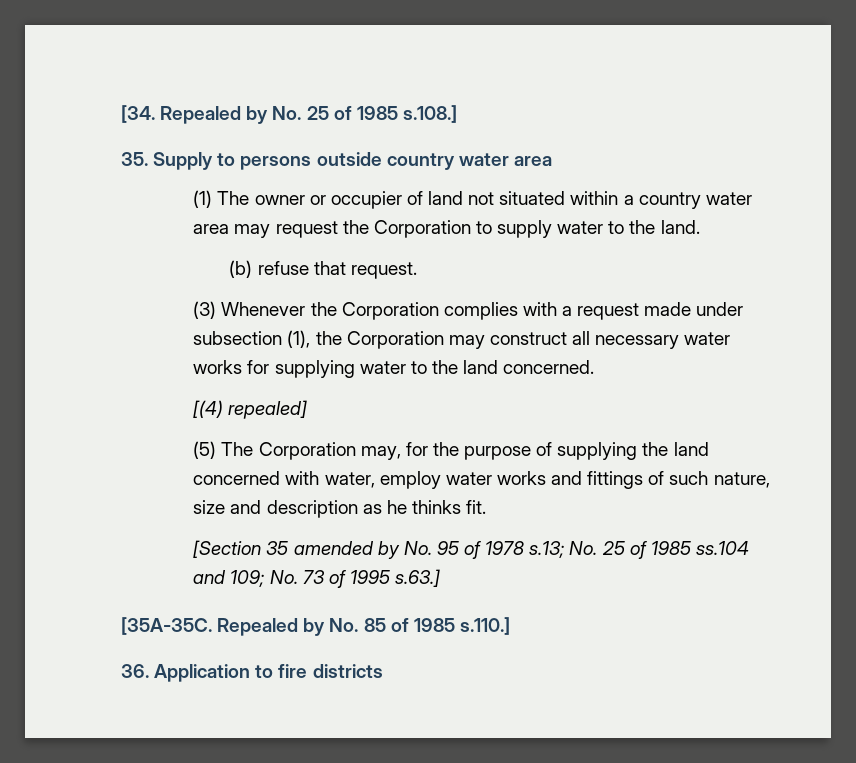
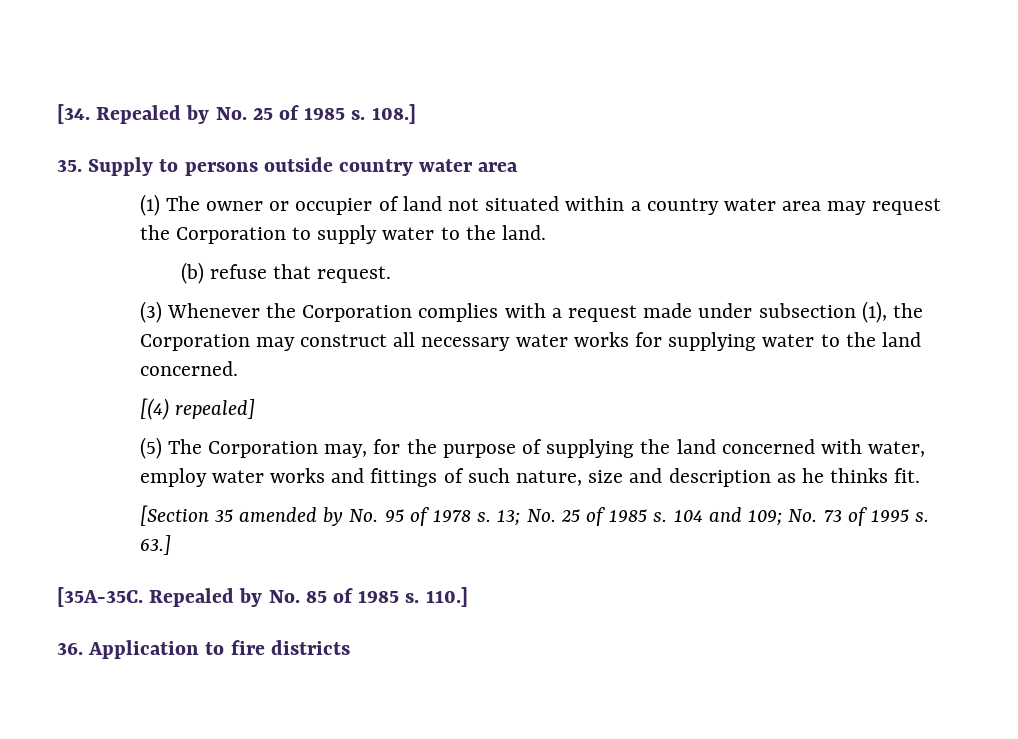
- [34. Repealed by No. 25 of 1985 s.108.]
+ [34. Repealed by No. 25 of 1985 s. 108.]
- [Section 35 amended by No. 95 of 1978 s.13; No. 25 of 1985 ss.104 and 109; No. 73 of 1995 s.63.]
+ [Section 35 amended by No. 95 of 1978 s. 13; No. 25 of 1985 s. 104 and 109; No. 73 of 1995 s. 63.]
- Repealed by No. 85 of 1985 s.110.]
+ Repealed by No. 85 of 1985 s. 110.]

